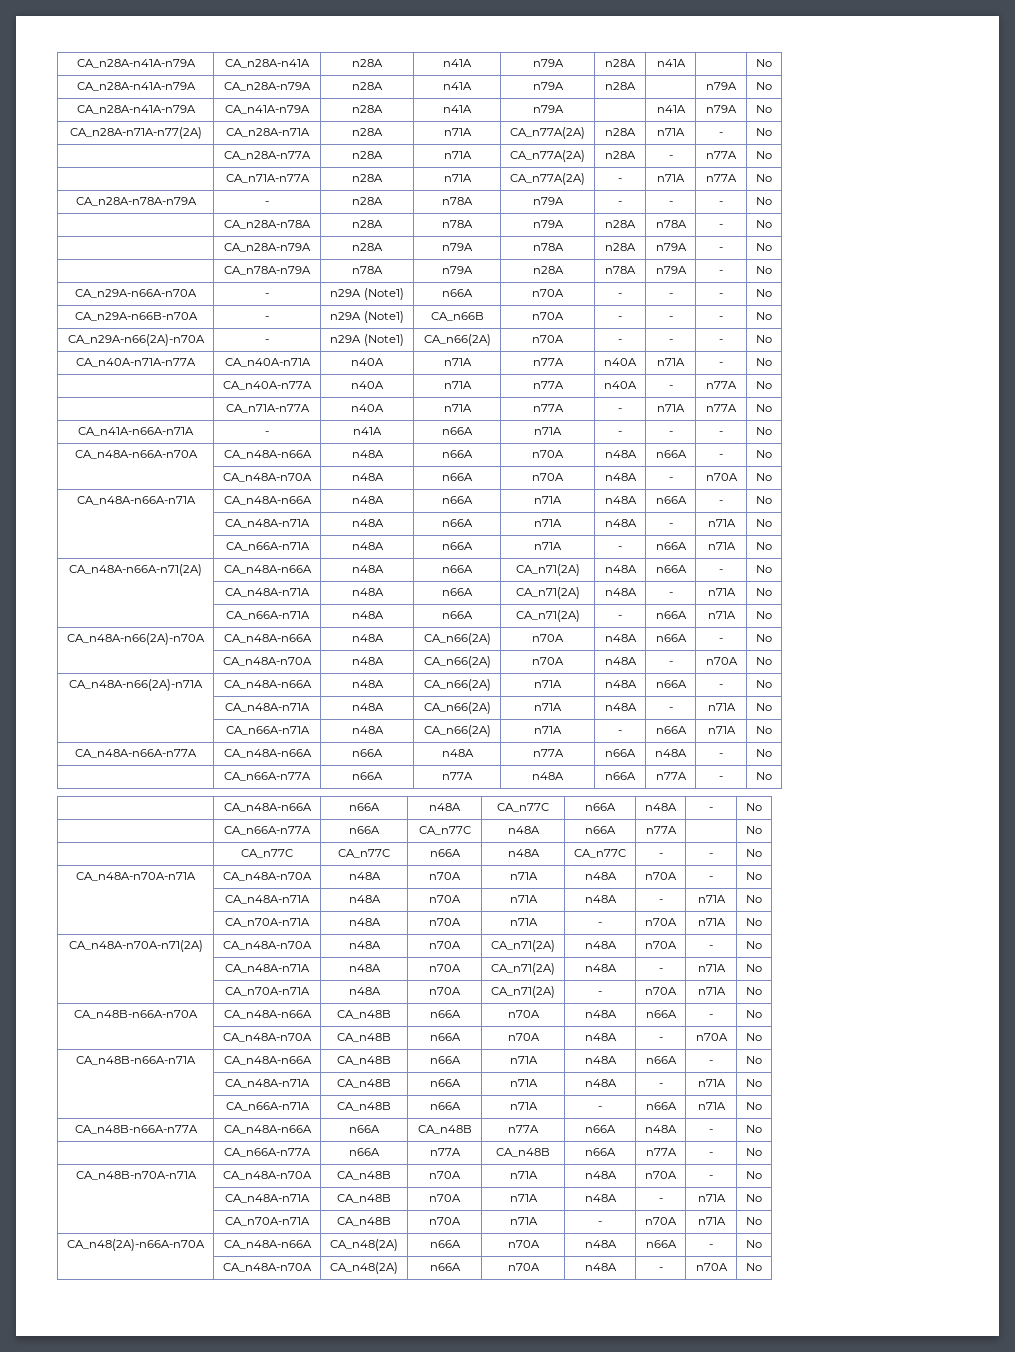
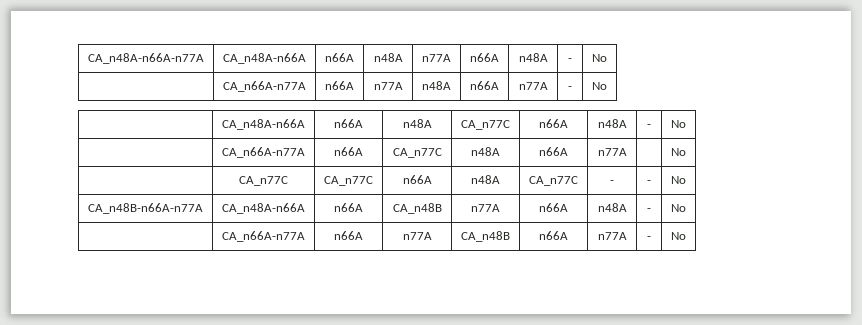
- CA_n28A-n41A-n79A | CA_n28A-n41A | n28A | n41A | n79A | n28A | n41A | | No
- CA_n28A-n41A-n79A | CA_n28A-n79A | n28A | n41A | n79A | n28A | | n79A | No
- CA_n28A-n41A-n79A | CA_n41A-n79A | n28A | n41A | n79A | | n41A | n79A | No
- CA_n28A-n71A-n77(2A) | CA_n28A-n71A | n28A | n71A | CA_n77A(2A) | n28A | n71A | - | No
- | CA_n28A-n77A | n28A | n71A | CA_n77A(2A) | n28A | - | n77A | No
- | CA_n71A-n77A | n28A | n71A | CA_n77A(2A) | - | n71A | n77A | No
- CA_n28A-n78A-n79A | - | n28A | n78A | n79A | - | - | - | No
- | CA_n28A-n78A | n28A | n78A | n79A | n28A | n78A | - | No
- | CA_n28A-n79A | n28A | n79A | n78A | n28A | n79A | - | No
- | CA_n78A-n79A | n78A | n79A | n28A | n78A | n79A | - | No
- CA_n29A-n66A-n70A | - | n29A (Note1) | n66A | n70A | - | - | - | No
- CA_n29A-n66B-n70A | - | n29A (Note1) | CA_n66B | n70A | - | - | - | No
- CA_n29A-n66(2A)-n70A | - | n29A (Note1) | CA_n66(2A) | n70A | - | - | - | No
- CA_n40A-n71A-n77A | CA_n40A-n71A | n40A | n71A | n77A | n40A | n71A | - | No
- | CA_n40A-n77A | n40A | n71A | n77A | n40A | - | n77A | No
- | CA_n71A-n77A | n40A | n71A | n77A | - | n71A | n77A | No
- CA_n41A-n66A-n71A | - | n41A | n66A | n71A | - | - | - | No
- CA_n48A-n66A-n70A | CA_n48A-n66A | n48A | n66A | n70A | n48A | n66A | - | No
- | CA_n48A-n70A | n48A | n66A | n70A | n48A | - | n70A | No
- CA_n48A-n66A-n71A | CA_n48A-n66A | n48A | n66A | n71A | n48A | n66A | - | No
- | CA_n48A-n71A | n48A | n66A | n71A | n48A | - | n71A | No
- | CA_n66A-n71A | n48A | n66A | n71A | - | n66A | n71A | No
- CA_n48A-n66A-n71(2A) | CA_n48A-n66A | n48A | n66A | CA_n71(2A) | n48A | n66A | - | No
- | CA_n48A-n71A | n48A | n66A | CA_n71(2A) | n48A | - | n71A | No
- | CA_n66A-n71A | n48A | n66A | CA_n71(2A) | - | n66A | n71A | No
- CA_n48A-n66(2A)-n70A | CA_n48A-n66A | n48A | CA_n66(2A) | n70A | n48A | n66A | - | No
- | CA_n48A-n70A | n48A | CA_n66(2A) | n70A | n48A | - | n70A | No
- CA_n48A-n66(2A)-n71A | CA_n48A-n66A | n48A | CA_n66(2A) | n71A | n48A | n66A | - | No
- | CA_n48A-n71A | n48A | CA_n66(2A) | n71A | n48A | - | n71A | No
- | CA_n66A-n71A | n48A | CA_n66(2A) | n71A | - | n66A | n71A | No
- CA_n48A-n70A-n71A | CA_n48A-n70A | n48A | n70A | n71A | n48A | n70A | - | No
- | CA_n48A-n71A | n48A | n70A | n71A | n48A | - | n71A | No
- | CA_n70A-n71A | n48A | n70A | n71A | - | n70A | n71A | No
- CA_n48A-n70A-n71(2A) | CA_n48A-n70A | n48A | n70A | CA_n71(2A) | n48A | n70A | - | No
- | CA_n48A-n71A | n48A | n70A | CA_n71(2A) | n48A | - | n71A | No
- | CA_n70A-n71A | n48A | n70A | CA_n71(2A) | - | n70A | n71A | No
- CA_n48B-n66A-n70A | CA_n48A-n66A | CA_n48B | n66A | n70A | n48A | n66A | - | No
- | CA_n48A-n70A | CA_n48B | n66A | n70A | n48A | - | n70A | No
- CA_n48B-n66A-n71A | CA_n48A-n66A | CA_n48B | n66A | n71A | n48A | n66A | - | No
- | CA_n48A-n71A | CA_n48B | n66A | n71A | n48A | - | n71A | No
- | CA_n66A-n71A | CA_n48B | n66A | n71A | - | n66A | n71A | No
- CA_n48B-n70A-n71A | CA_n48A-n70A | CA_n48B | n70A | n71A | n48A | n70A | - | No
- | CA_n48A-n71A | CA_n48B | n70A | n71A | n48A | - | n71A | No
- | CA_n70A-n71A | CA_n48B | n70A | n71A | - | n70A | n71A | No
- CA_n48(2A)-n66A-n70A | CA_n48A-n66A | CA_n48(2A) | n66A | n70A | n48A | n66A | - | No
- | CA_n48A-n70A | CA_n48(2A) | n66A | n70A | n48A | - | n70A | No

